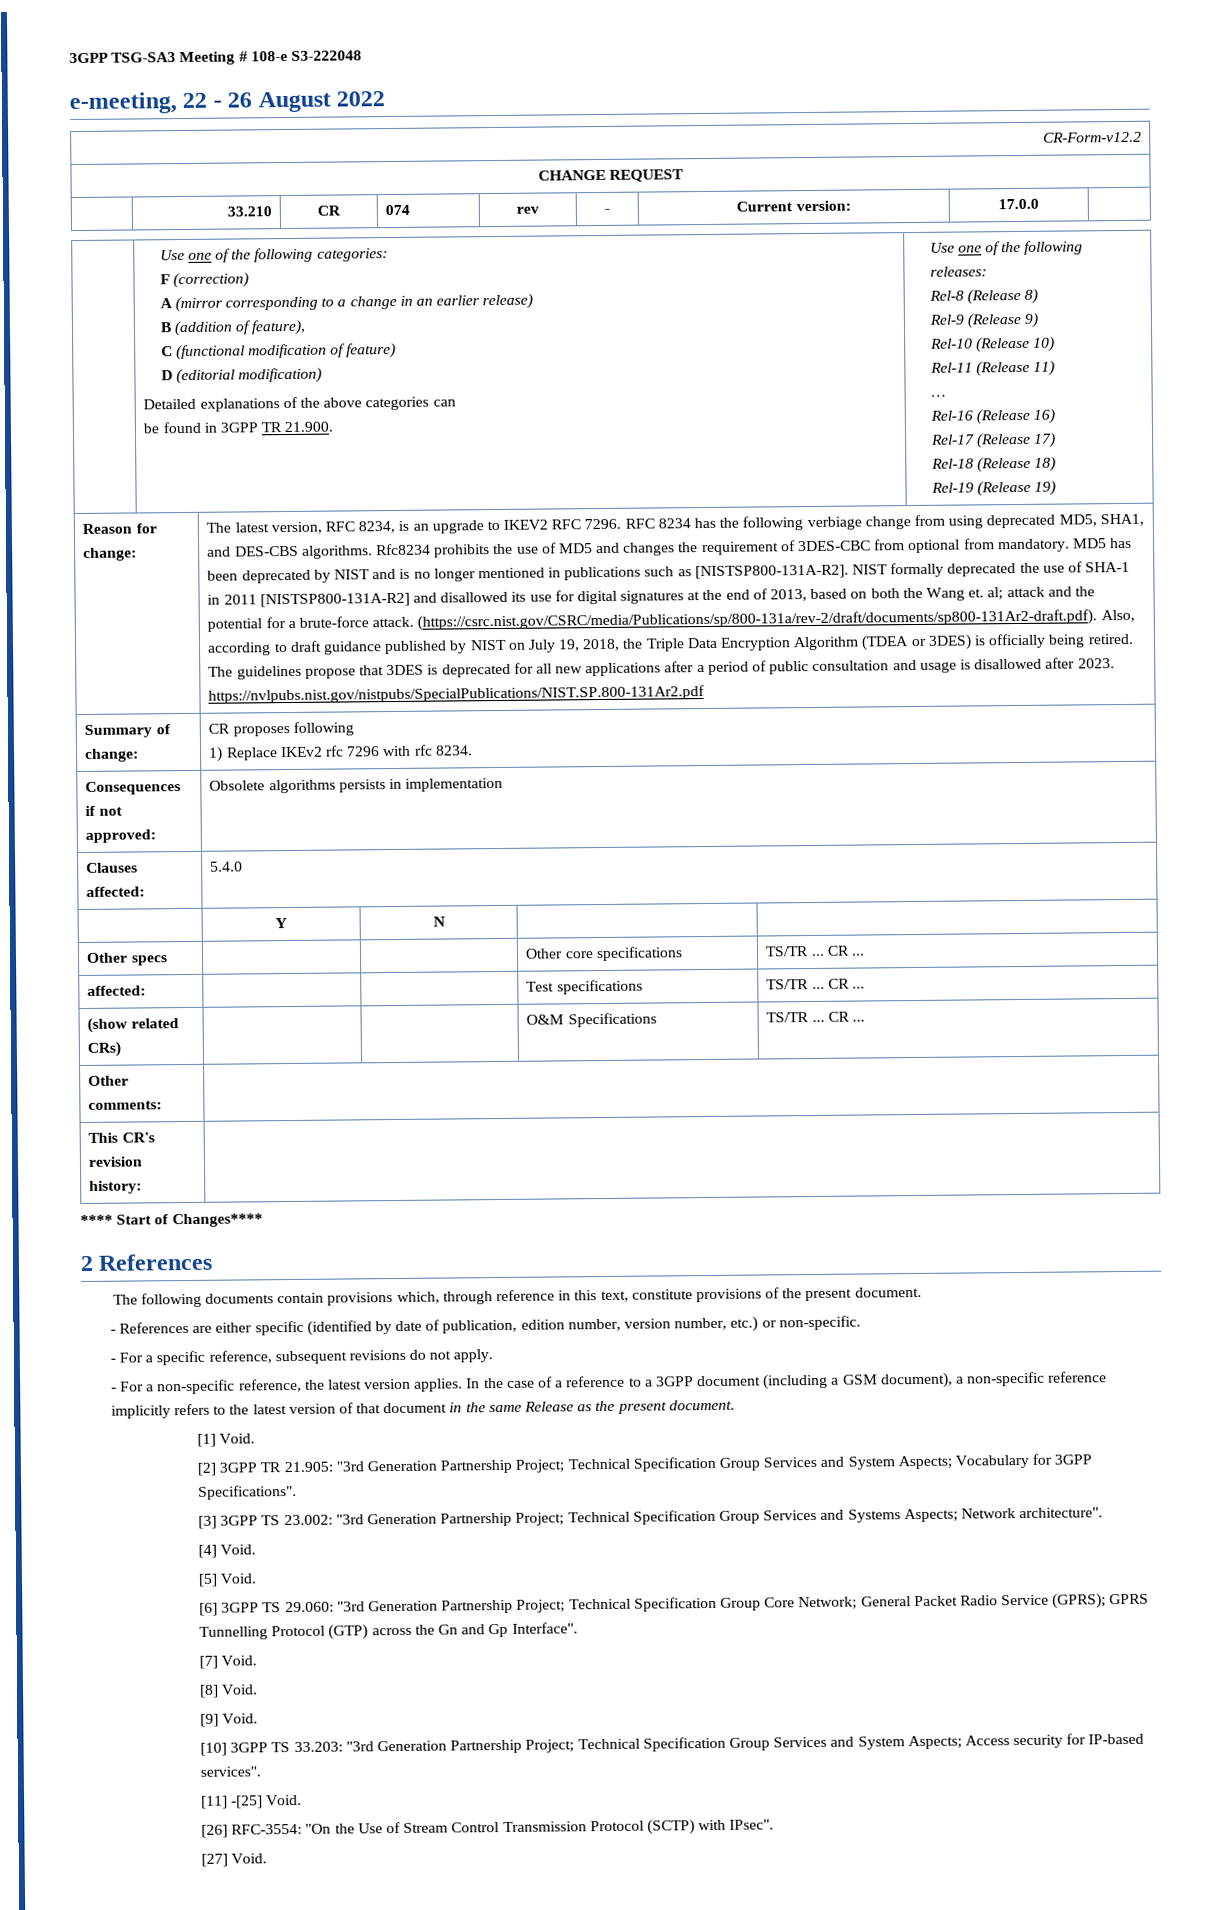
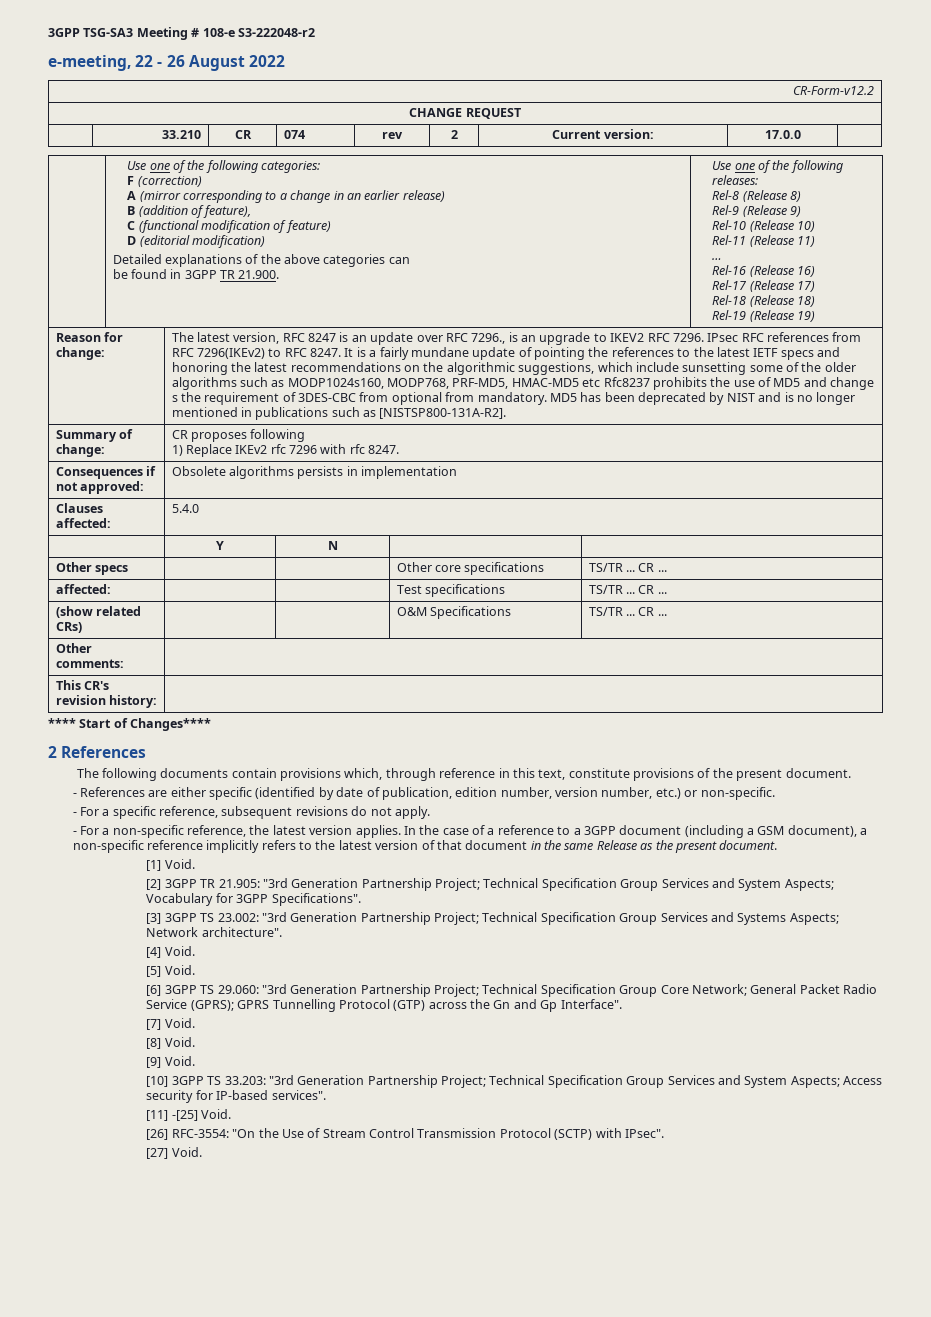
- 3GPP TSG-SA3 Meeting # 108-e S3-222048
+ 3GPP TSG-SA3 Meeting # 108-e S3-222048-r2
- | 33.210 | CR | 074 | rev | - | Current version: | 17.0.0 |
+ | 33.210 | CR | 074 | rev | 2 | Current version: | 17.0.0 |
- The latest version, RFC 8234, is an upgrade to IKEV2 RFC 7296.
+ The latest version, RFC 8247 is an update over RFC 7296., is an upgrade to IKEV2 RFC 7296.
- RFC 8234 has the following verbiage change from using deprecated MD5, SHA1, and DES-CBS algorithms. Rfc8234 prohibits the use of MD5 and changes the requirement of 3DES-CBC from optional from mandatory.
+ IPsec RFC references from RFC 7296(IKEv2) to RFC 8247. It is a fairly mundane update of pointing the references to the latest IETF specs and honoring the latest recommendations on the algorithmic suggestions, which include sunsetting some of the older algorithms such as MODP1024s160, MODP768, PRF-MD5, HMAC-MD5 etc Rfc8237 prohibits the use of MD5 and change s the requirement of 3DES-CBC from optional from mandatory.
- NIST formally deprecated the use of SHA-1 in 2011 [NISTSP800-131A-R2] and disallowed its use for digital signatures at the end of 2013, based on both the Wang et. al; attack and the potential for a brute-force attack. (https://csrc.nist.gov/CSRC/media/Publications/sp/800-131a/rev-2/draft/documents/sp800-131Ar2-draft.pdf). Also, according to draft guidance published by NIST on July 19, 2018, the Triple Data Encryption Algorithm (TDEA or 3DES) is officially being retired. The guidelines propose that 3DES is deprecated for all new applications after a period of public consultation and usage is disallowed after 2023. https://nvlpubs.nist.gov/nistpubs/SpecialPublications/NIST.SP.800-131Ar2.pdf
  Summary of change: | CR proposes following
- 1) Replace IKEv2 rfc 7296 with rfc 8234.
+ 1) Replace IKEv2 rfc 7296 with rfc 8247.

